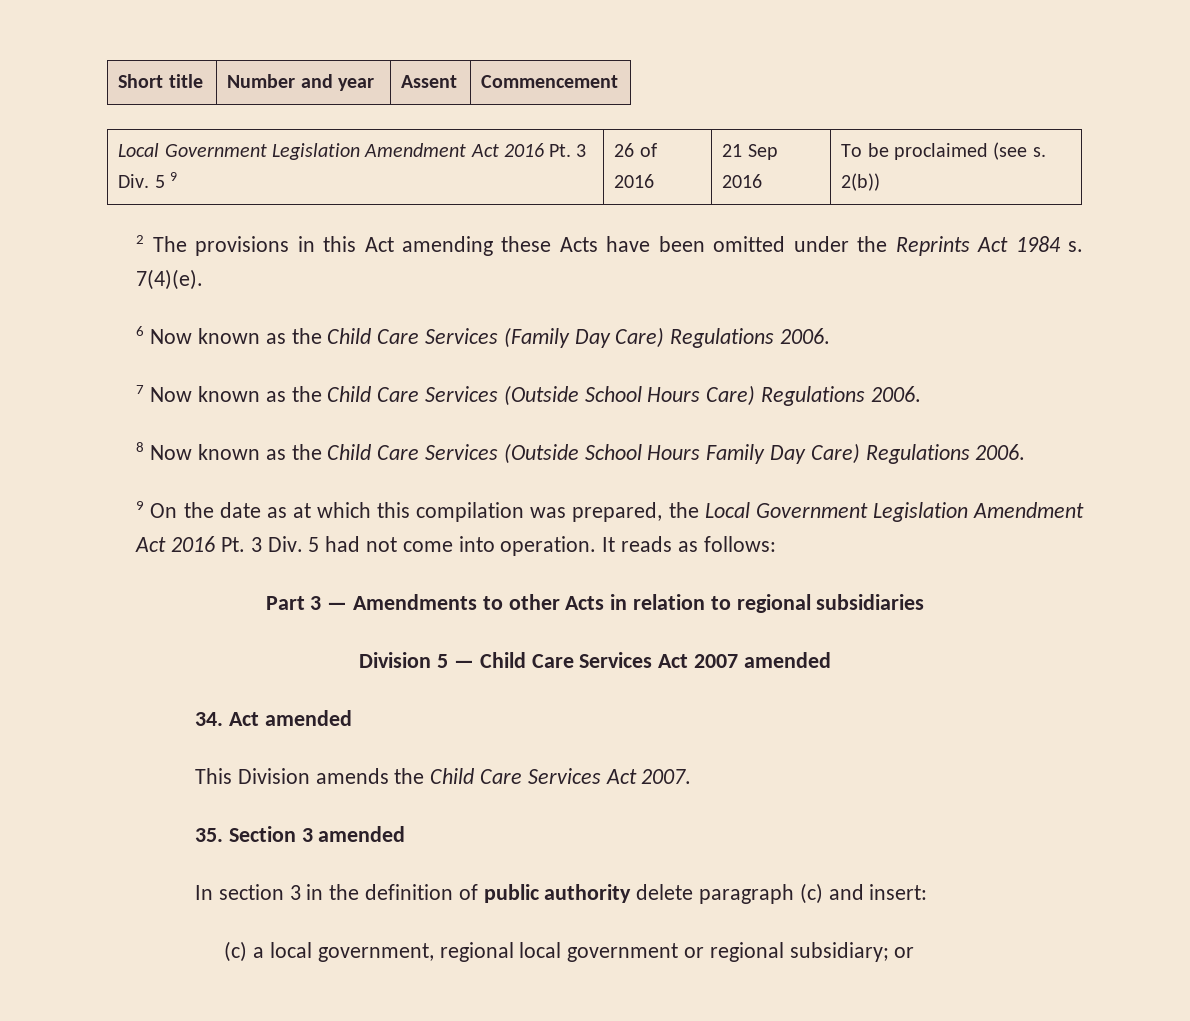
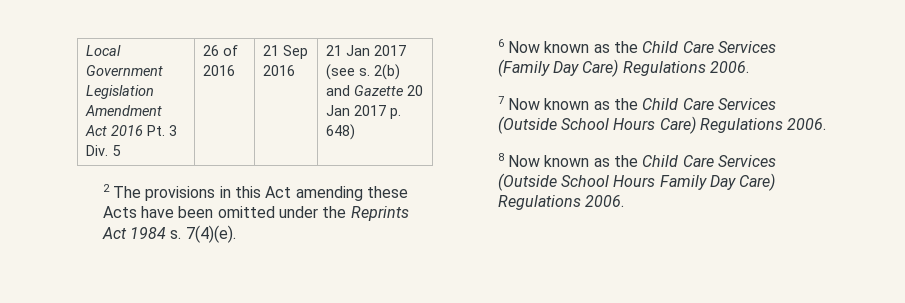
- Short title | Number and year | Assent | Commencement
- Local Government Legislation Amendment Act 2016 Pt. 3 Div. 5 9 | 26 of 2016 | 21 Sep 2016 | To be proclaimed (see s. 2(b))
+ Local Government Legislation Amendment Act 2016 Pt. 3 Div. 5 | 26 of 2016 | 21 Sep 2016 | 21 Jan 2017 (see s. 2(b) and Gazette 20 Jan 2017 p. 648)
- 9 On the date as at which this compilation was prepared, the Local Government Legislation Amendment Act 2016 Pt. 3 Div. 5 had not come into operation. It reads as follows:
- Part 3 — Amendments to other Acts in relation to regional subsidiaries
- Division 5 — Child Care Services Act 2007 amended
- 34. Act amended
- This Division amends the Child Care Services Act 2007.
- 35. Section 3 amended
- In section 3 in the definition of public authority delete paragraph (c) and insert:
- (c) a local government, regional local government or regional subsidiary; or

